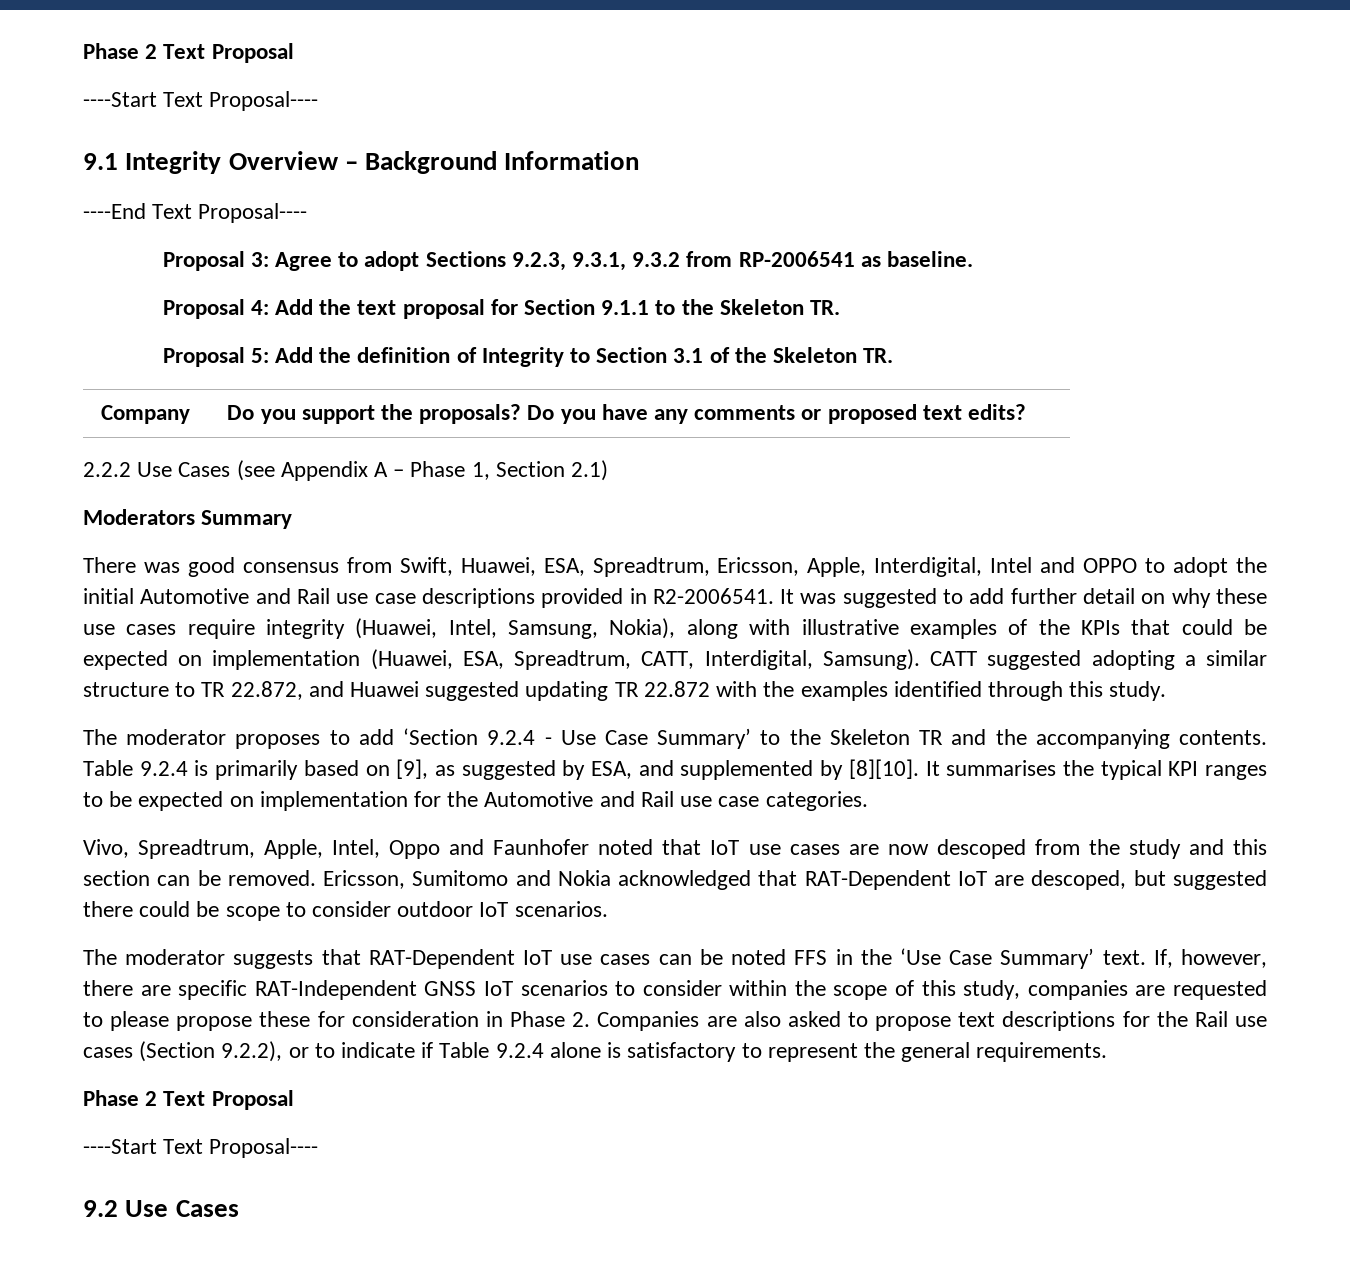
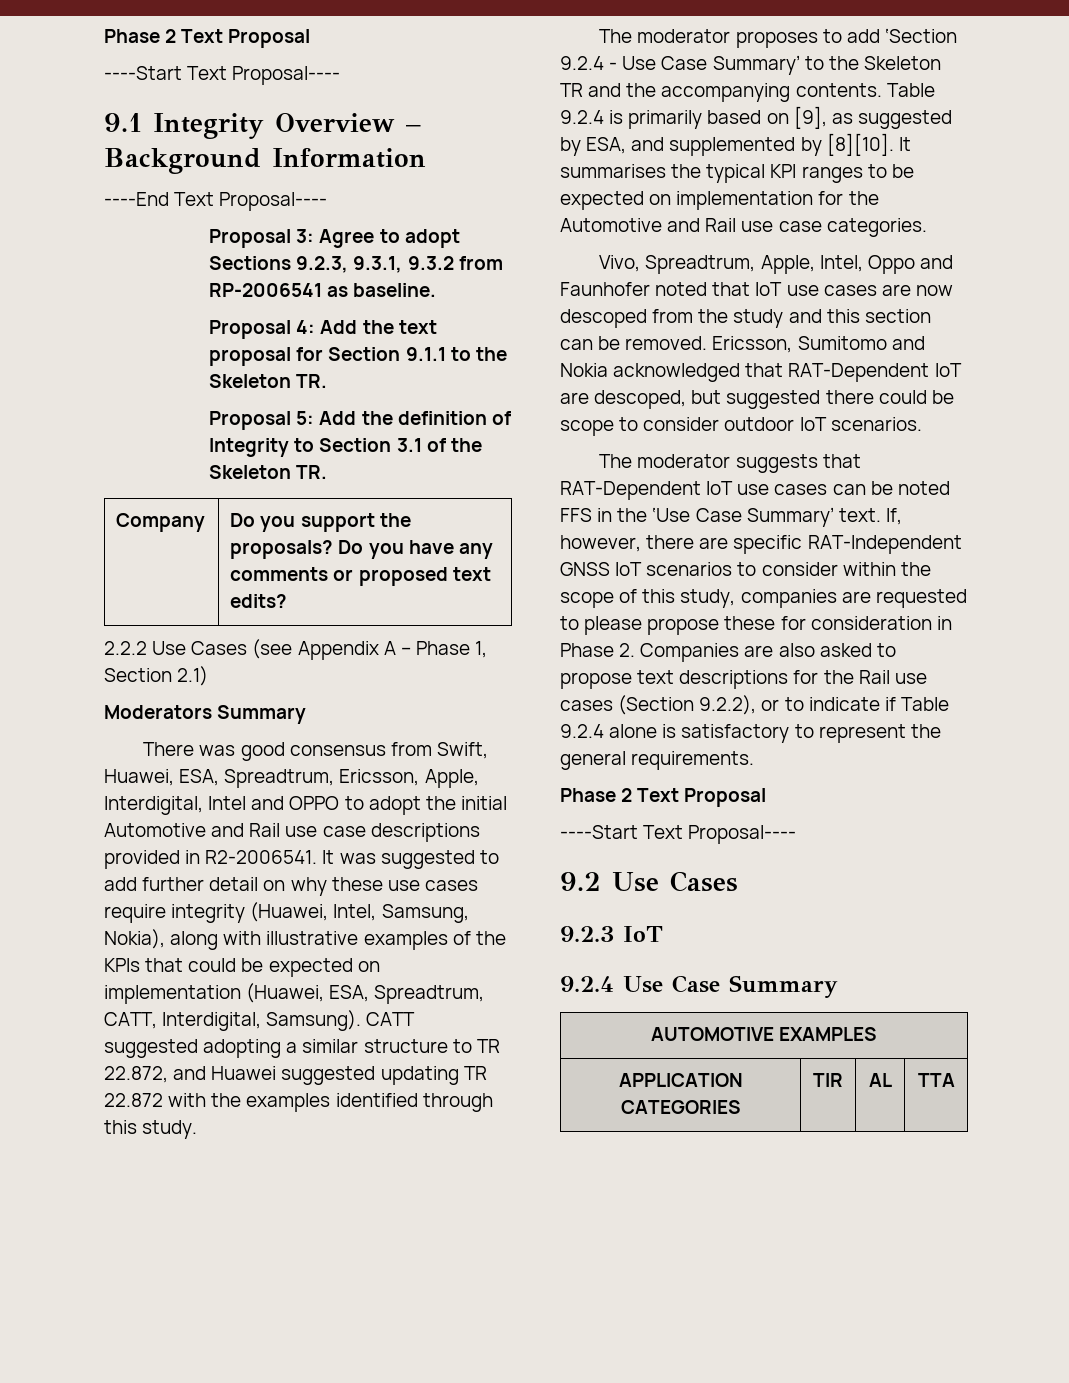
+ 9.2.3 IoT
+ 9.2.4 Use Case Summary
+ AUTOMOTIVE EXAMPLES
+ APPLICATION CATEGORIES | TIR | AL | TTA

